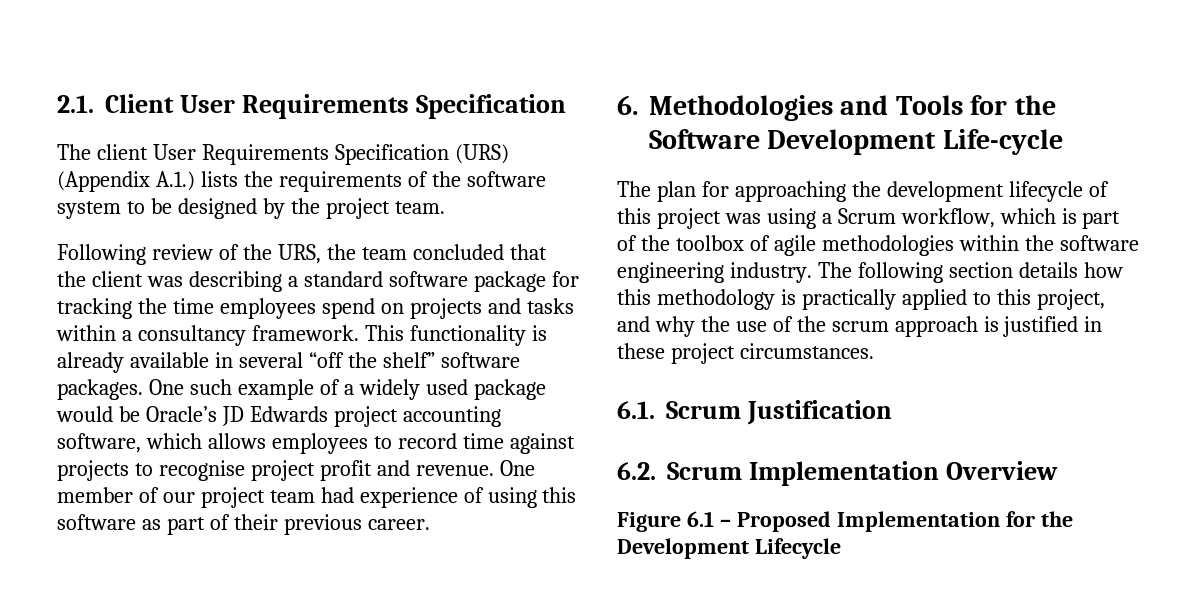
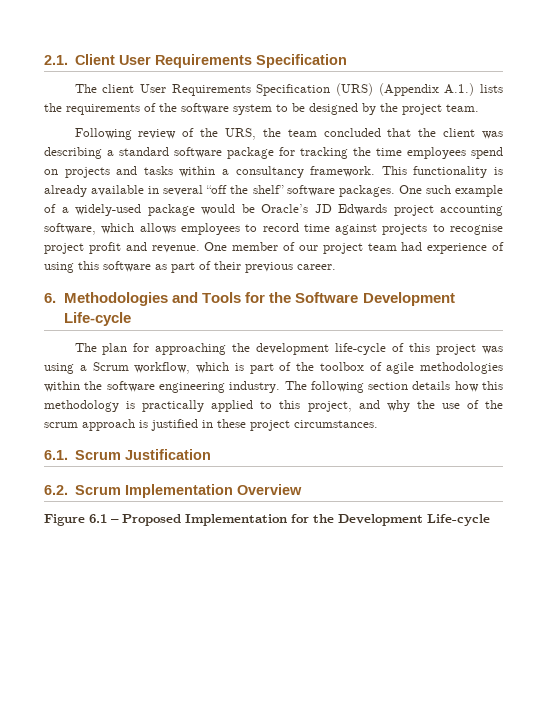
- One such example of a widely used package would be Oracle’s JD Edwards project accounting software, which allows employees to record time against projects to recognise project profit and revenue.
+ One such example of a widely-used package would be Oracle’s JD Edwards project accounting software, which allows employees to record time against projects to recognise project profit and revenue.
- The plan for approaching the development lifecycle of this project was using a Scrum workflow, which is part of the toolbox of agile methodologies within the software engineering industry.
+ The plan for approaching the development life-cycle of this project was using a Scrum workflow, which is part of the toolbox of agile methodologies within the software engineering industry.
- Figure 6.1 – Proposed Implementation for the Development Lifecycle
+ Figure 6.1 – Proposed Implementation for the Development Life-cycle

